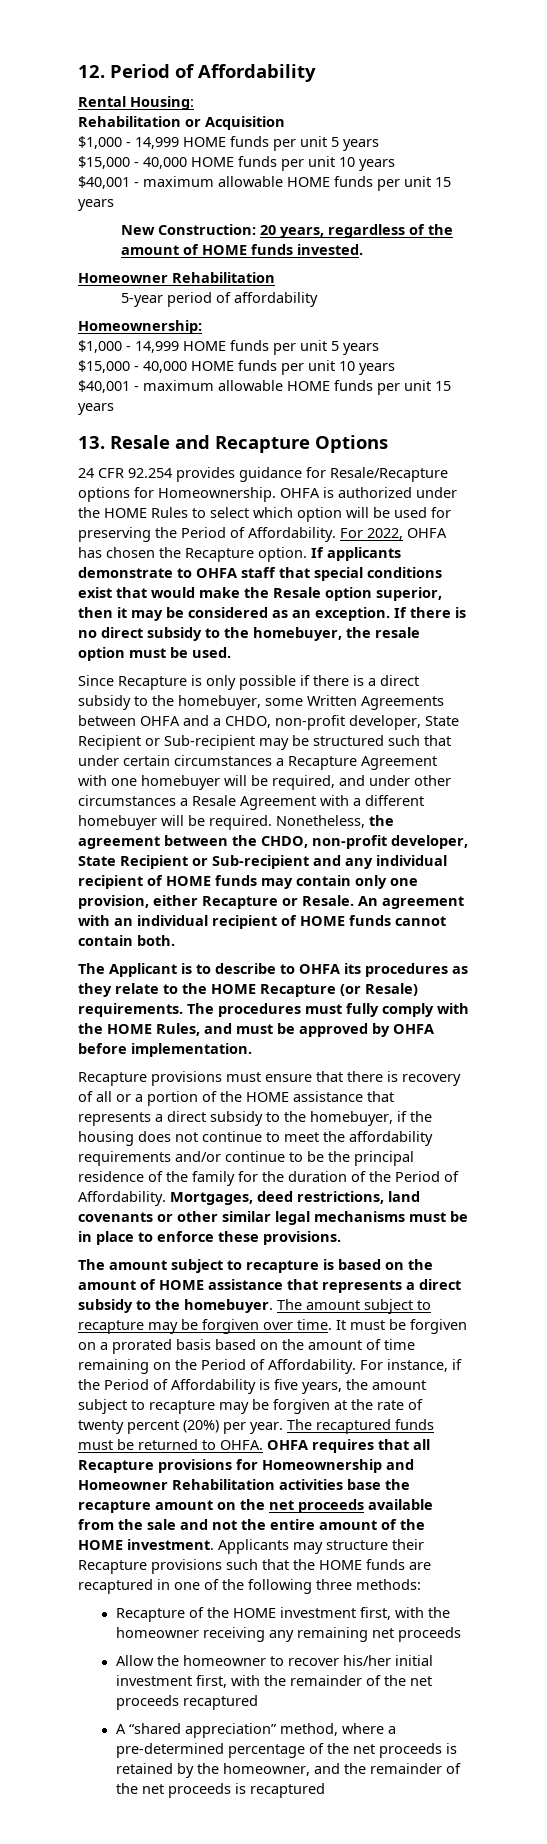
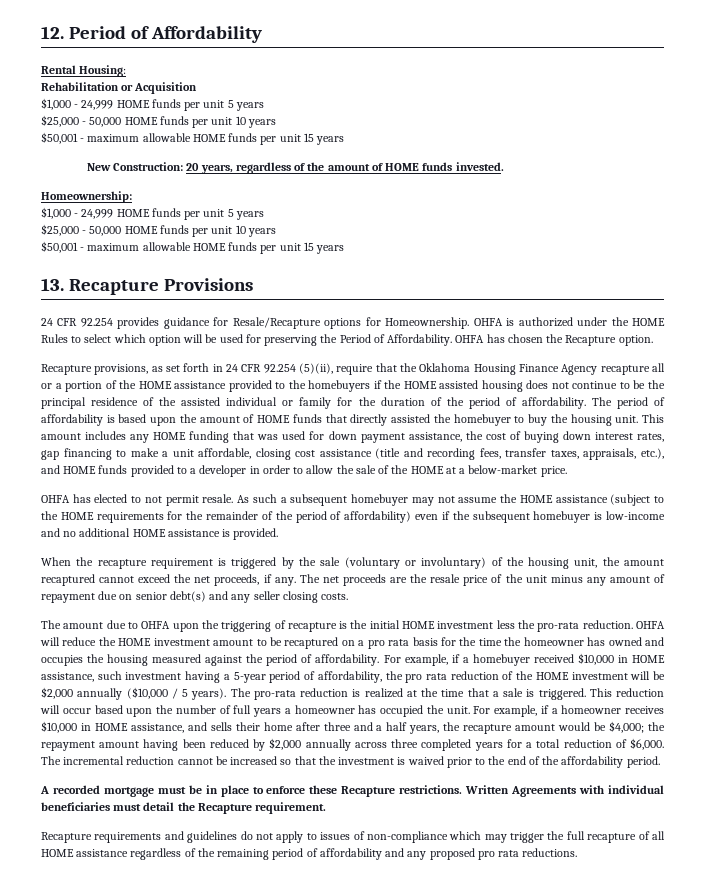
  Rehabilitation or Acquisition
- $1,000 - 14,999 HOME funds per unit 5 years
- $15,000 - 40,000 HOME funds per unit 10 years
- $40,001 - maximum allowable HOME funds per unit 15 years
+ $1,000 - 24,999 HOME funds per unit 5 years
+ $25,000 - 50,000 HOME funds per unit 10 years
+ $50,001 - maximum allowable HOME funds per unit 15 years
  New Construction: 20 years, regardless of the amount of HOME funds invested.
- Homeowner Rehabilitation
- 5-year period of affordability
  Homeownership:
- $1,000 - 14,999 HOME funds per unit 5 years
- $15,000 - 40,000 HOME funds per unit 10 years
- $40,001 - maximum allowable HOME funds per unit 15 years
+ $1,000 - 24,999 HOME funds per unit 5 years
+ $25,000 - 50,000 HOME funds per unit 10 years
+ $50,001 - maximum allowable HOME funds per unit 15 years
- 13. Resale and Recapture Options
+ 13. Recapture Provisions
- For 2022, OHFA has chosen the Recapture option. If applicants demonstrate to OHFA staff that special conditions exist that would make the Resale option superior, then it may be considered as an exception. If there is no direct subsidy to the homebuyer, the resale option must be used.
- Since Recapture is only possible if there is a direct subsidy to the homebuyer, some Written Agreements between OHFA and a CHDO, non-profit developer, State Recipient or Sub-recipient may be structured such that under certain circumstances a Recapture Agreement with one homebuyer will be required, and under other circumstances a Resale Agreement with a different homebuyer will be required. Nonetheless, the agreement between the CHDO, non-profit developer, State Recipient or Sub-recipient and any individual recipient of HOME funds may contain only one provision, either Recapture or Resale. An agreement with an individual recipient of HOME funds cannot contain both.
- The Applicant is to describe to OHFA its procedures as they relate to the HOME Recapture (or Resale) requirements. The procedures must fully comply with the HOME Rules, and must be approved by OHFA before implementation.
- Recapture provisions must ensure that there is recovery of all or a portion of the HOME assistance that represents a direct subsidy to the homebuyer, if the housing does not continue to meet the affordability requirements and/or continue to be the principal residence of the family for the duration of the Period of Affordability. Mortgages, deed restrictions, land covenants or other similar legal mechanisms must be in place to enforce these provisions.
- The amount subject to recapture is based on the amount of HOME assistance that represents a direct subsidy to the homebuyer. The amount subject to recapture may be forgiven over time. It must be forgiven on a prorated basis based on the amount of time remaining on the Period of Affordability. For instance, if the Period of Affordability is five years, the amount subject to recapture may be forgiven at the rate of twenty percent (20%) per year. The recaptured funds must be returned to OHFA. OHFA requires that all Recapture provisions for Homeownership and Homeowner Rehabilitation activities base the recapture amount on the net proceeds available from the sale and not the entire amount of the HOME investment. Applicants may structure their Recapture provisions such that the HOME funds are recaptured in one of the following three methods:
- Recapture of the HOME investment first, with the homeowner receiving any remaining net proceeds
- Allow the homeowner to recover his/her initial investment first, with the remainder of the net proceeds recaptured
- A “shared appreciation” method, where a pre-determined percentage of the net proceeds is retained by the homeowner, and the remainder of the net proceeds is recaptured
+ OHFA has chosen the Recapture option.
+ Recapture provisions, as set forth in 24 CFR 92.254 (5)(ii), require that the Oklahoma Housing Finance Agency recapture all or a portion of the HOME assistance provided to the homebuyers if the HOME assisted housing does not continue to be the principal residence of the assisted individual or family for the duration of the period of affordability. The period of affordability is based upon the amount of HOME funds that directly assisted the homebuyer to buy the housing unit. This amount includes any HOME funding that was used for down payment assistance, the cost of buying down interest rates, gap financing to make a unit affordable, closing cost assistance (title and recording fees, transfer taxes, appraisals, etc.), and HOME funds provided to a developer in order to allow the sale of the HOME at a below-market price.
+ OHFA has elected to not permit resale. As such a subsequent homebuyer may not assume the HOME assistance (subject to the HOME requirements for the remainder of the period of affordability) even if the subsequent homebuyer is low-income and no additional HOME assistance is provided.
+ When the recapture requirement is triggered by the sale (voluntary or involuntary) of the housing unit, the amount recaptured cannot exceed the net proceeds, if any. The net proceeds are the resale price of the unit minus any amount of repayment due on senior debt(s) and any seller closing costs.
+ The amount due to OHFA upon the triggering of recapture is the initial HOME investment less the pro-rata reduction. OHFA will reduce the HOME investment amount to be recaptured on a pro rata basis for the time the homeowner has owned and occupies the housing measured against the period of affordability. For example, if a homebuyer received $10,000 in HOME assistance, such investment having a 5-year period of affordability, the pro rata reduction of the HOME investment will be $2,000 annually ($10,000 / 5 years). The pro-rata reduction is realized at the time that a sale is triggered. This reduction will occur based upon the number of full years a homeowner has occupied the unit. For example, if a homeowner receives $10,000 in HOME assistance, and sells their home after three and a half years, the recapture amount would be $4,000; the repayment amount having been reduced by $2,000 annually across three completed years for a total reduction of $6,000. The incremental reduction cannot be increased so that the investment is waived prior to the end of the affordability period.
+ A recorded mortgage must be in place to enforce these Recapture restrictions. Written Agreements with individual beneficiaries must detail the Recapture requirement.
+ Recapture requirements and guidelines do not apply to issues of non-compliance which may trigger the full recapture of all HOME assistance regardless of the remaining period of affordability and any proposed pro rata reductions.

